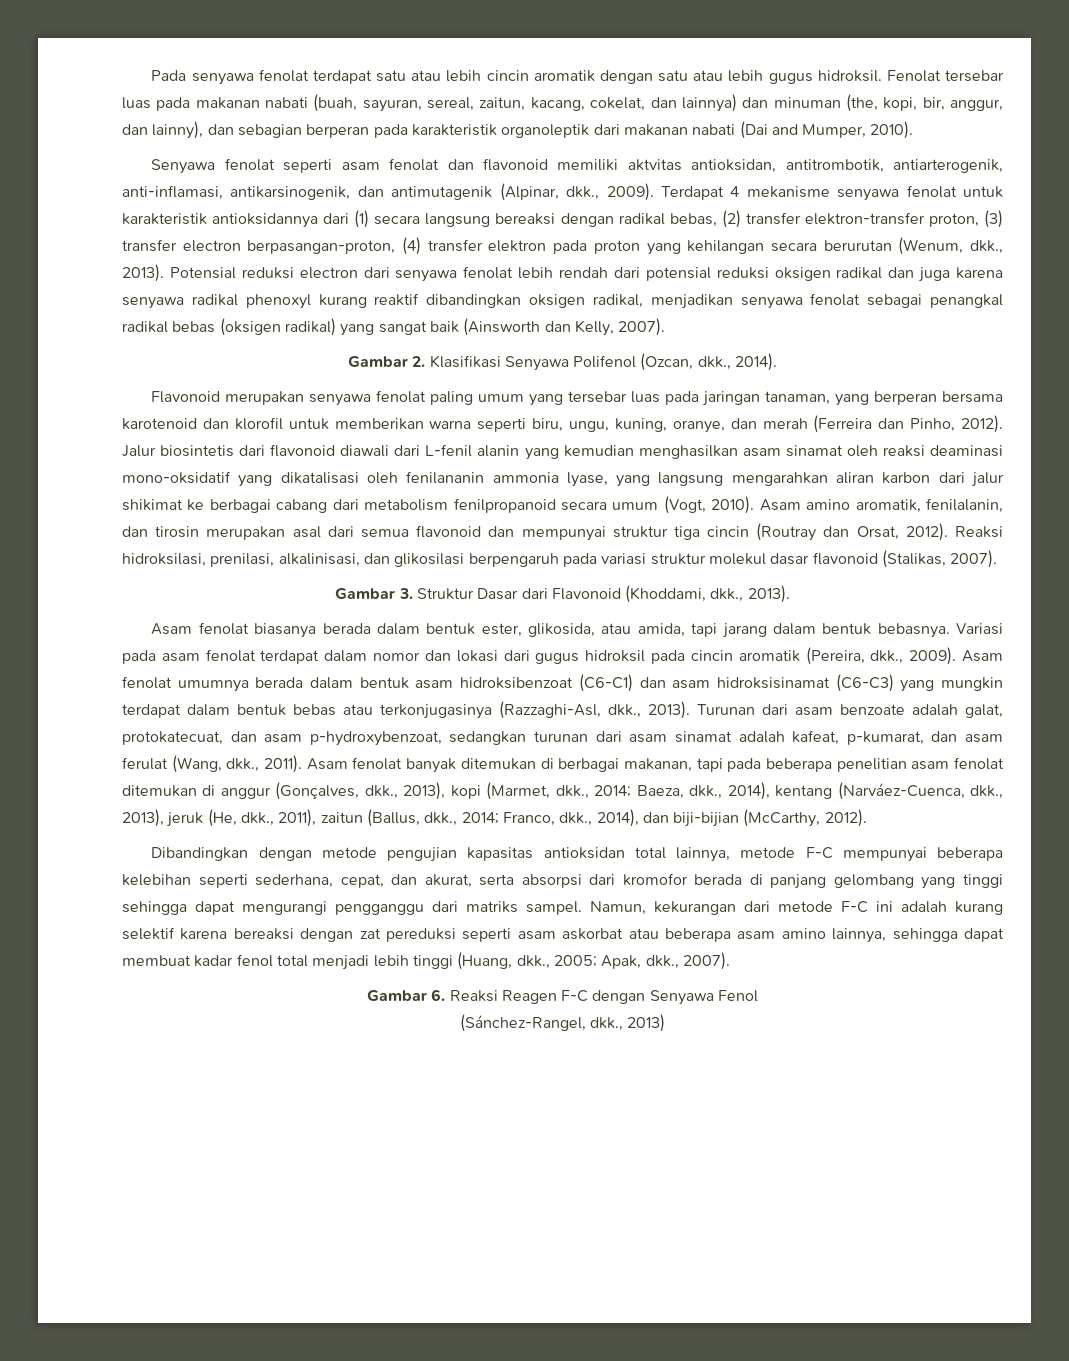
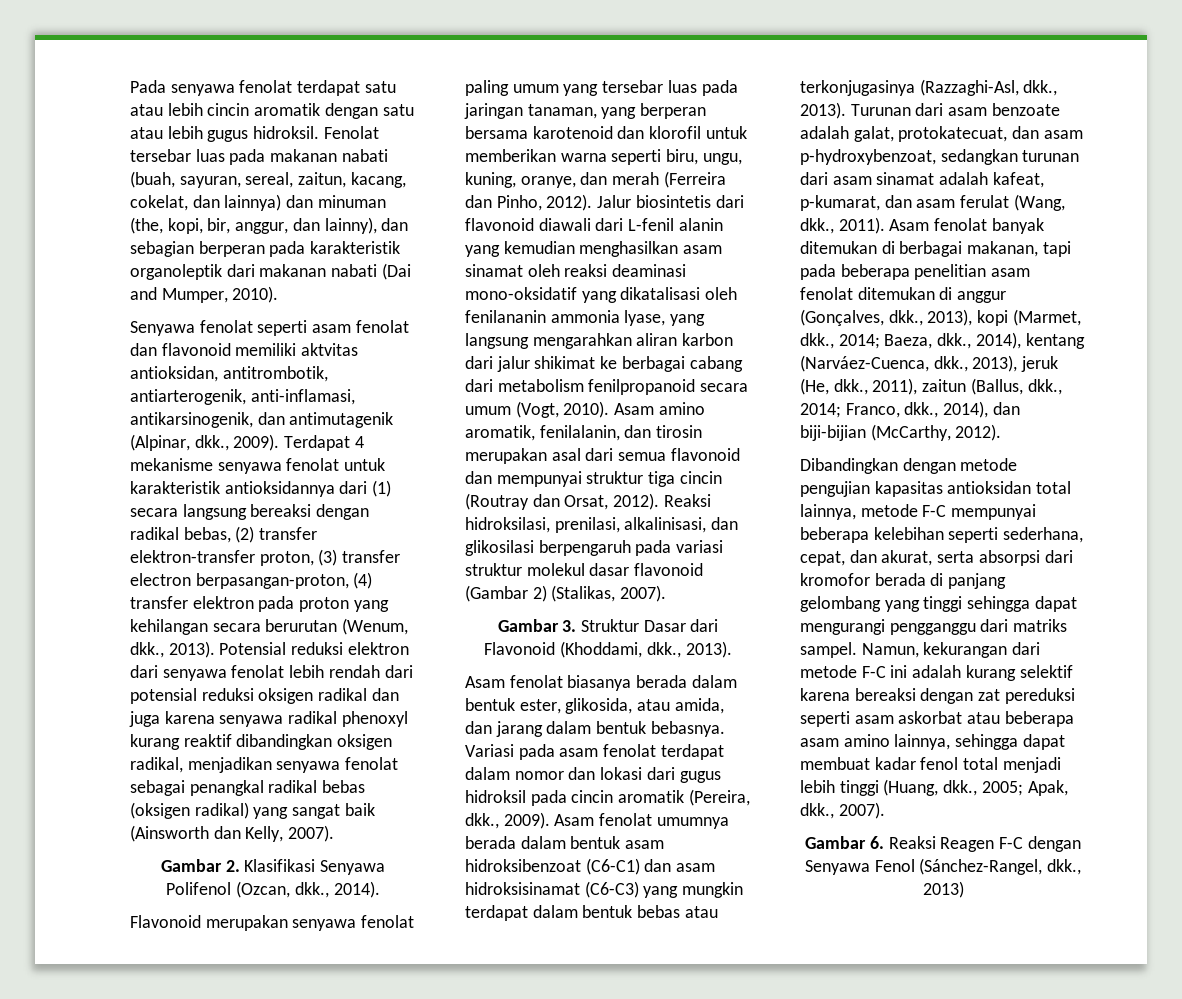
- Potensial reduksi electron dari senyawa fenolat lebih rendah dari potensial reduksi oksigen radikal dan juga karena senyawa radikal phenoxyl kurang reaktif dibandingkan oksigen radikal, menjadikan senyawa fenolat sebagai penangkal radikal bebas (oksigen radikal) yang sangat baik (Ainsworth dan Kelly, 2007).
+ Potensial reduksi elektron dari senyawa fenolat lebih rendah dari potensial reduksi oksigen radikal dan juga karena senyawa radikal phenoxyl kurang reaktif dibandingkan oksigen radikal, menjadikan senyawa fenolat sebagai penangkal radikal bebas (oksigen radikal) yang sangat baik (Ainsworth dan Kelly, 2007).
- Reaksi hidroksilasi, prenilasi, alkalinisasi, dan glikosilasi berpengaruh pada variasi struktur molekul dasar flavonoid (Stalikas, 2007).
+ Reaksi hidroksilasi, prenilasi, alkalinisasi, dan glikosilasi berpengaruh pada variasi struktur molekul dasar flavonoid (Gambar 2) (Stalikas, 2007).
- Asam fenolat biasanya berada dalam bentuk ester, glikosida, atau amida, tapi jarang dalam bentuk bebasnya.
+ Asam fenolat biasanya berada dalam bentuk ester, glikosida, atau amida, dan jarang dalam bentuk bebasnya.
- Gambar 6. Reaksi Reagen F-C dengan Senyawa Fenol
- (Sánchez-Rangel, dkk., 2013)
+ Gambar 6. Reaksi Reagen F-C dengan Senyawa Fenol (Sánchez-Rangel, dkk., 2013)

